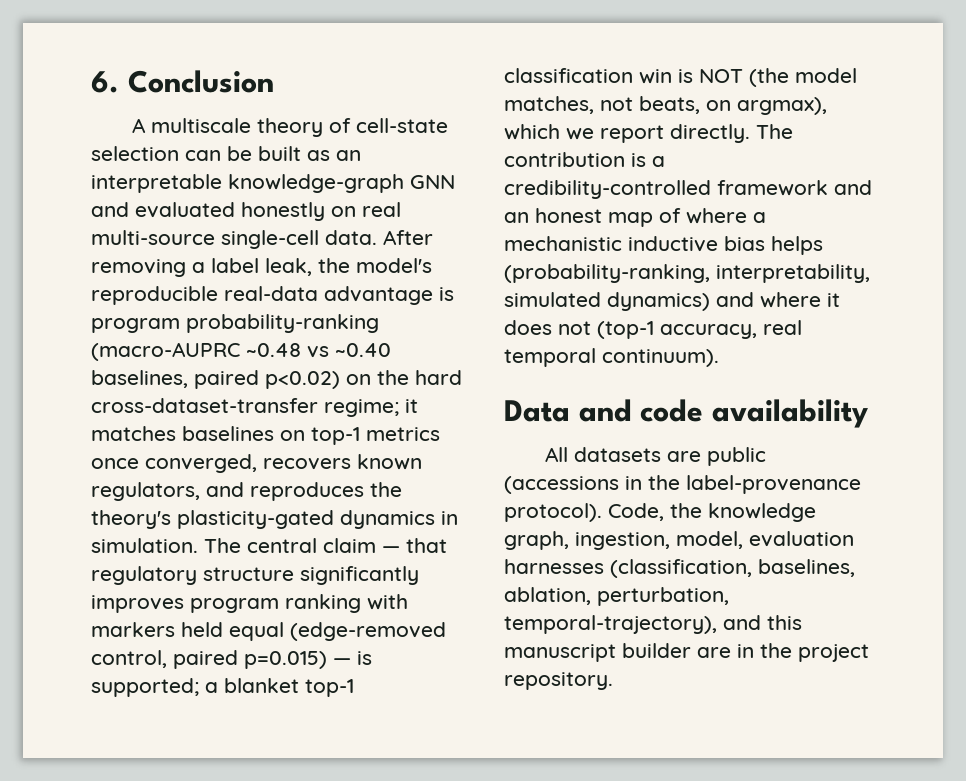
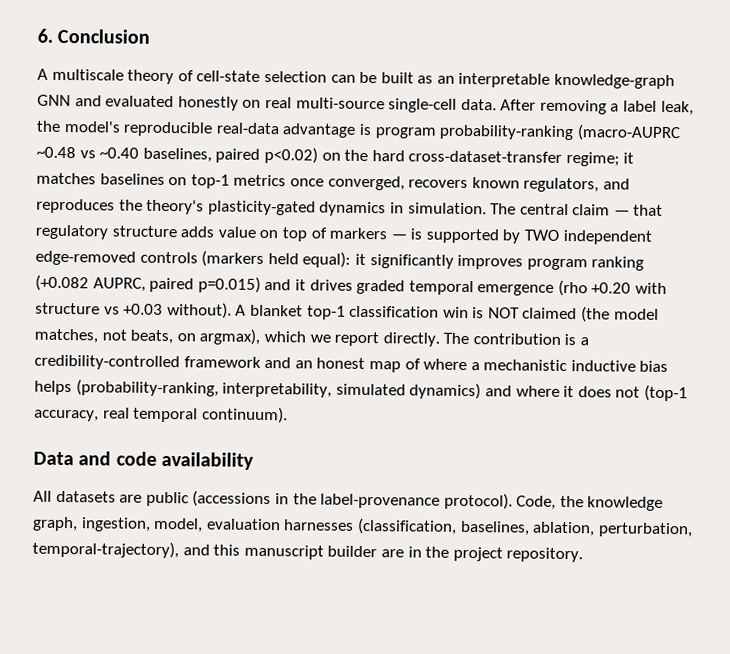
- The central claim — that regulatory structure significantly improves program ranking with markers held equal (edge-removed control, paired p=0.015) — is supported; a blanket top-1 classification win is NOT (the model matches, not beats, on argmax), which we report directly.
+ The central claim — that regulatory structure adds value on top of markers — is supported by TWO independent edge-removed controls (markers held equal): it significantly improves program ranking (+0.082 AUPRC, paired p=0.015) and it drives graded temporal emergence (rho +0.20 with structure vs +0.03 without). A blanket top-1 classification win is NOT claimed (the model matches, not beats, on argmax), which we report directly.

